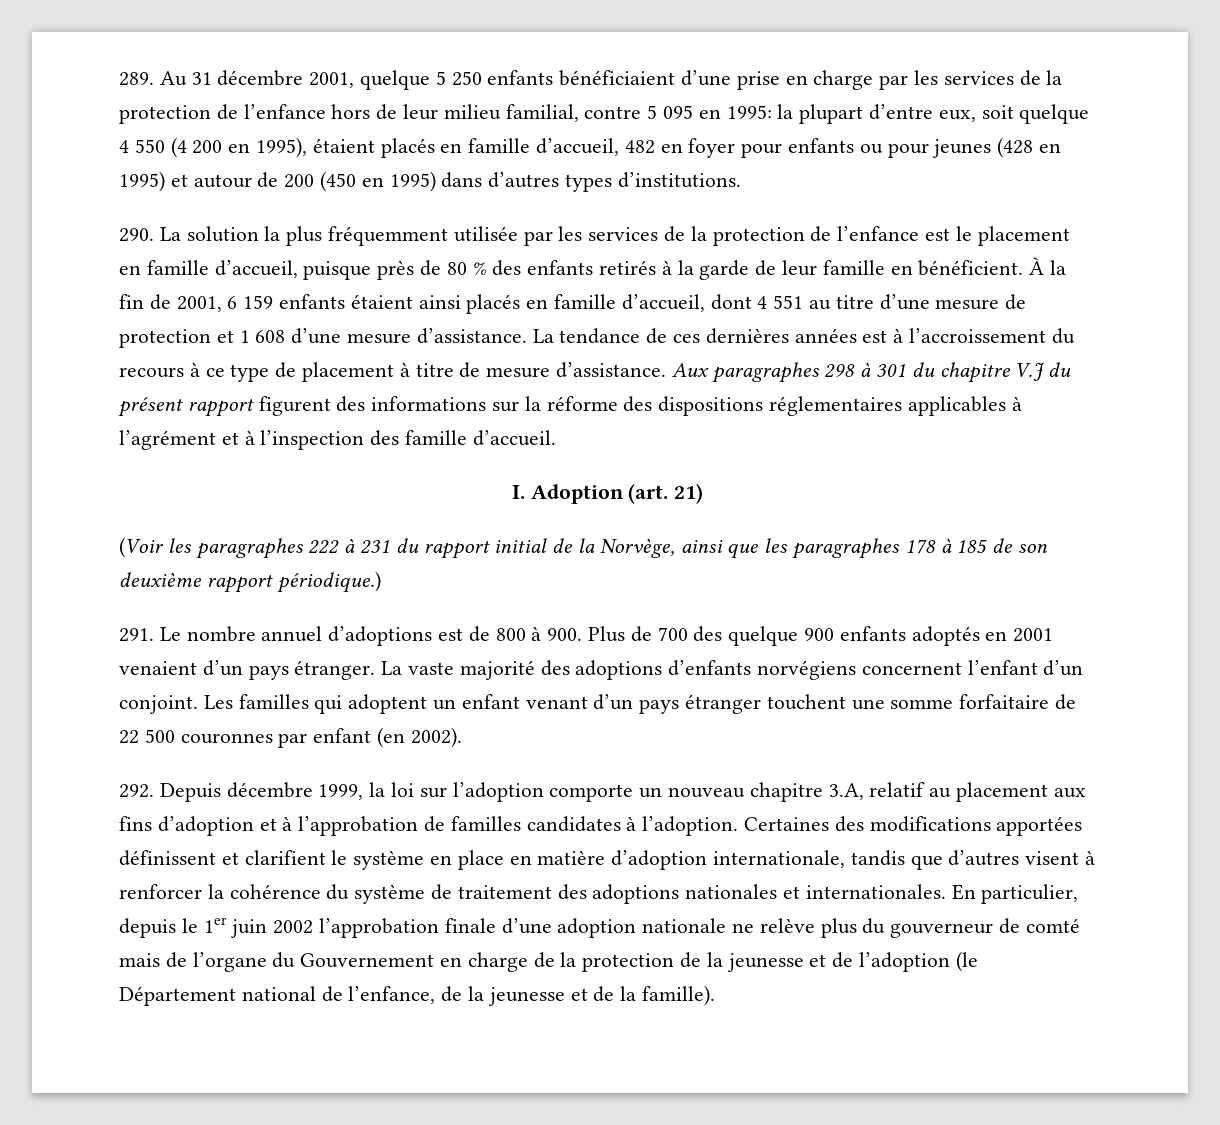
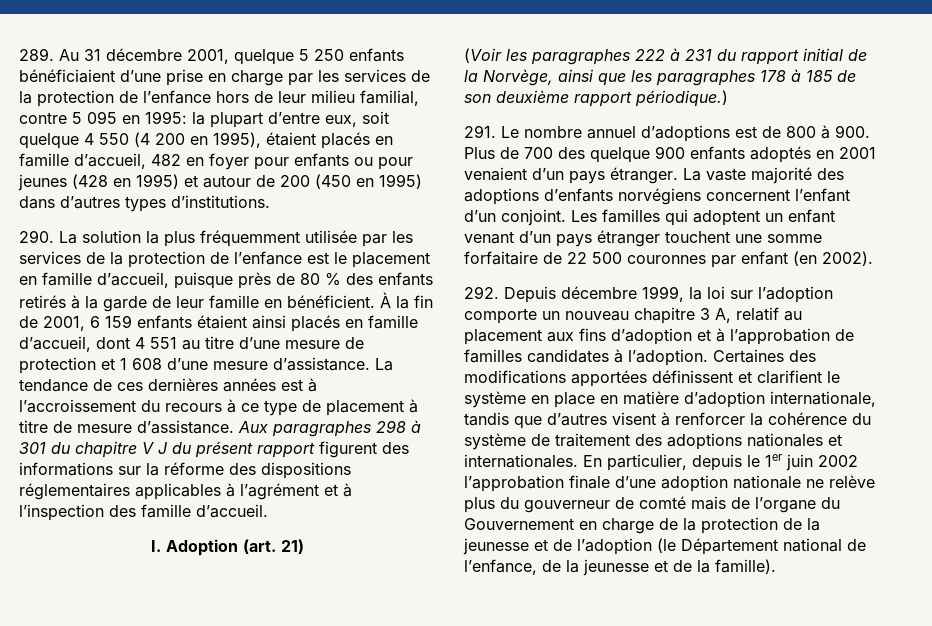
- Aux paragraphes 298 à 301 du chapitre V.J du présent rapport figurent des informations sur la réforme des dispositions réglementaires applicables à l’agrément et à l’inspection des famille d’accueil.
+ Aux paragraphes 298 à 301 du chapitre V J du présent rapport figurent des informations sur la réforme des dispositions réglementaires applicables à l’agrément et à l’inspection des famille d’accueil.
- 292. Depuis décembre 1999, la loi sur l’adoption comporte un nouveau chapitre 3.A, relatif au placement aux fins d’adoption et à l’approbation de familles candidates à l’adoption.
+ 292. Depuis décembre 1999, la loi sur l’adoption comporte un nouveau chapitre 3 A, relatif au placement aux fins d’adoption et à l’approbation de familles candidates à l’adoption.

